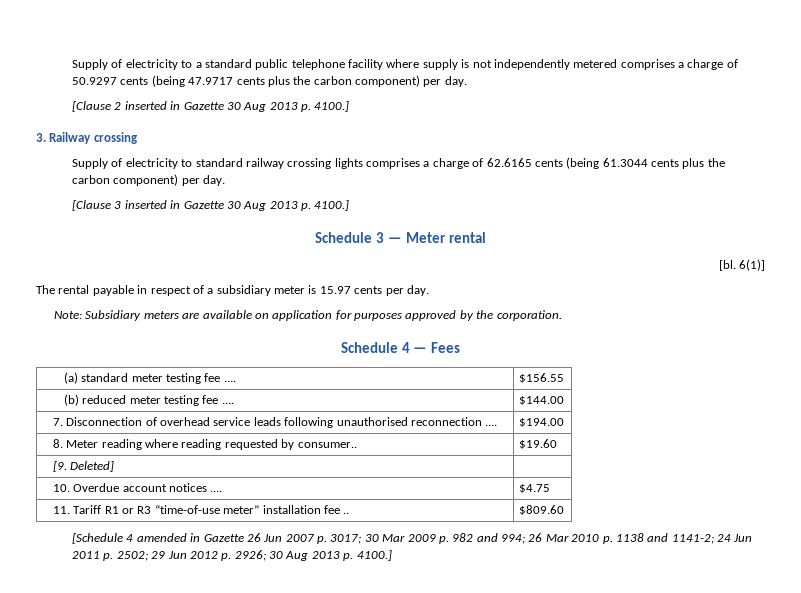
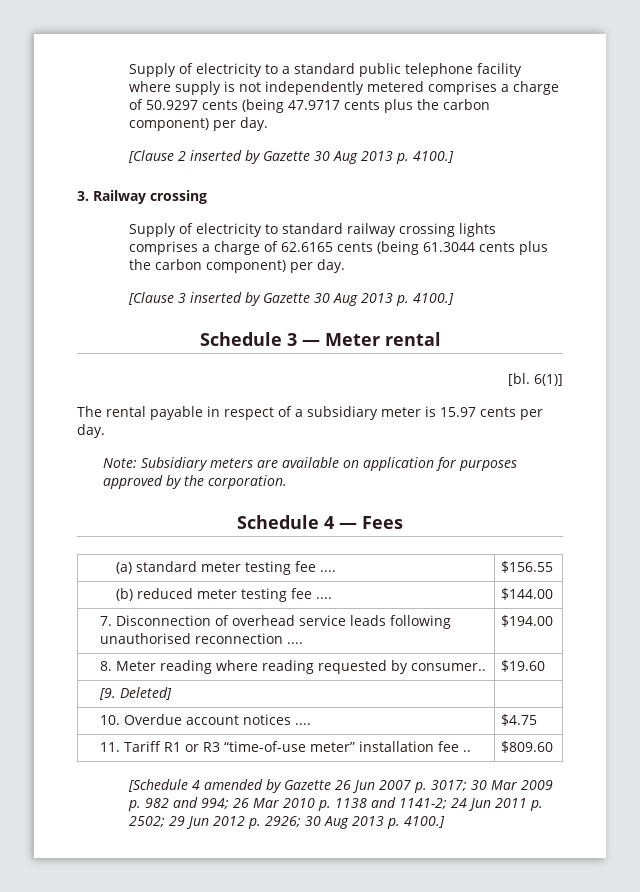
- [Clause 2 inserted in Gazette 30 Aug 2013 p. 4100.]
+ [Clause 2 inserted by Gazette 30 Aug 2013 p. 4100.]
- [Clause 3 inserted in Gazette 30 Aug 2013 p. 4100.]
+ [Clause 3 inserted by Gazette 30 Aug 2013 p. 4100.]
- [Schedule 4 amended in Gazette 26 Jun 2007 p. 3017; 30 Mar 2009 p. 982 and 994; 26 Mar 2010 p. 1138 and 1141-2; 24 Jun 2011 p. 2502; 29 Jun 2012 p. 2926; 30 Aug 2013 p. 4100.]
+ [Schedule 4 amended by Gazette 26 Jun 2007 p. 3017; 30 Mar 2009 p. 982 and 994; 26 Mar 2010 p. 1138 and 1141-2; 24 Jun 2011 p. 2502; 29 Jun 2012 p. 2926; 30 Aug 2013 p. 4100.]

